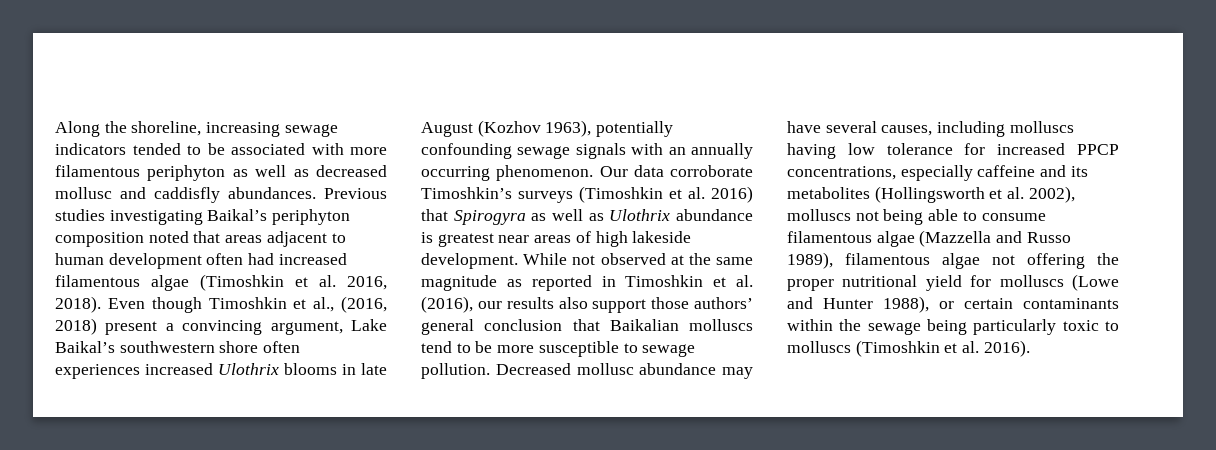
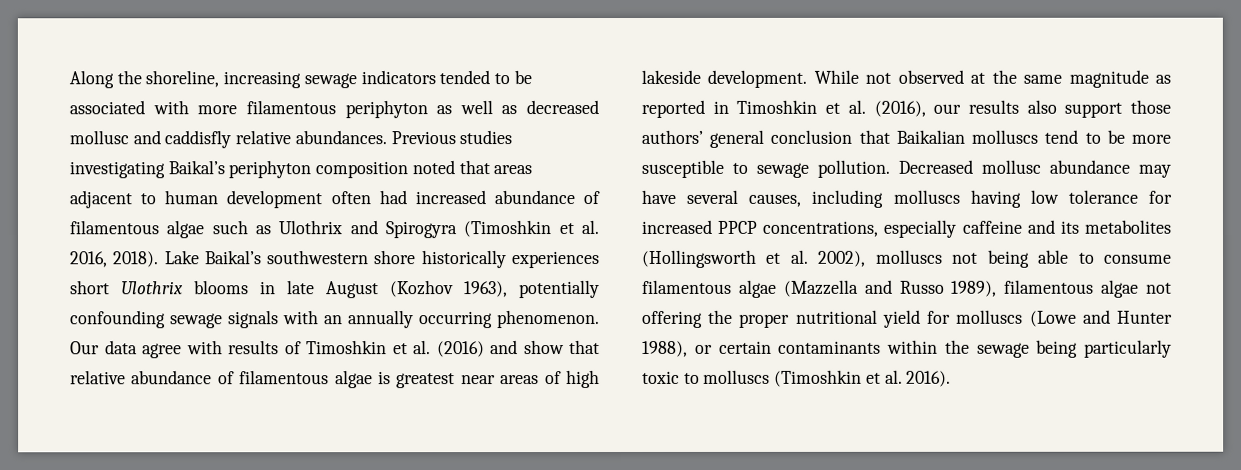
- Along the shoreline, increasing sewage indicators tended to be associated with more filamentous periphyton as well as decreased mollusc and caddisfly abundances.
+ Along the shoreline, increasing sewage indicators tended to be associated with more filamentous periphyton as well as decreased mollusc and caddisfly relative abundances.
- Previous studies investigating Baikal’s periphyton composition noted that areas adjacent to human development often had increased filamentous algae (Timoshkin et al. 2016, 2018).
+ Previous studies investigating Baikal’s periphyton composition noted that areas adjacent to human development often had increased abundance of filamentous algae such as Ulothrix and Spirogyra (Timoshkin et al. 2016, 2018).
- Even though Timoshkin et al., (2016, 2018) present a convincing argument, Lake Baikal’s southwestern shore often experiences increased Ulothrix blooms in late August (Kozhov 1963), potentially confounding sewage signals with an annually occurring phenomenon.
+ Lake Baikal’s southwestern shore historically experiences short Ulothrix blooms in late August (Kozhov 1963), potentially confounding sewage signals with an annually occurring phenomenon.
- Our data corroborate Timoshkin’s surveys (Timoshkin et al. 2016) that Spirogyra as well as Ulothrix abundance is greatest near areas of high lakeside development.
+ Our data agree with results of Timoshkin et al. (2016) and show that relative abundance of filamentous algae is greatest near areas of high lakeside development.

